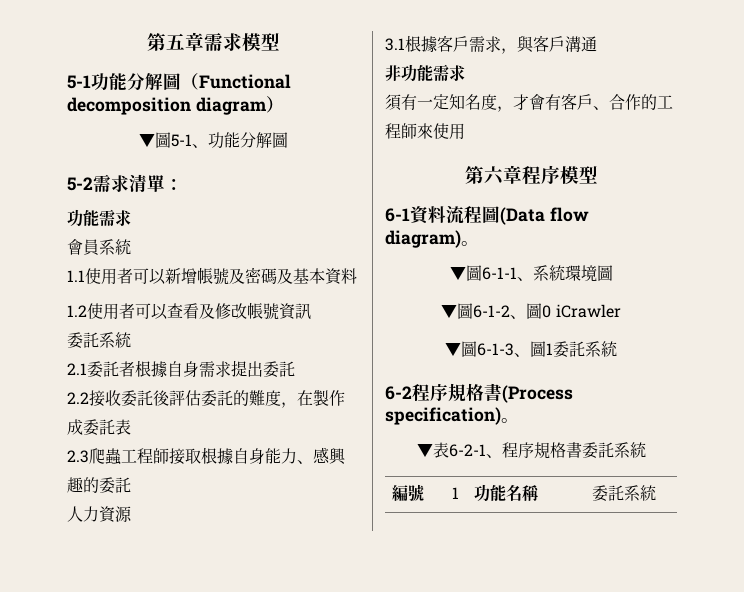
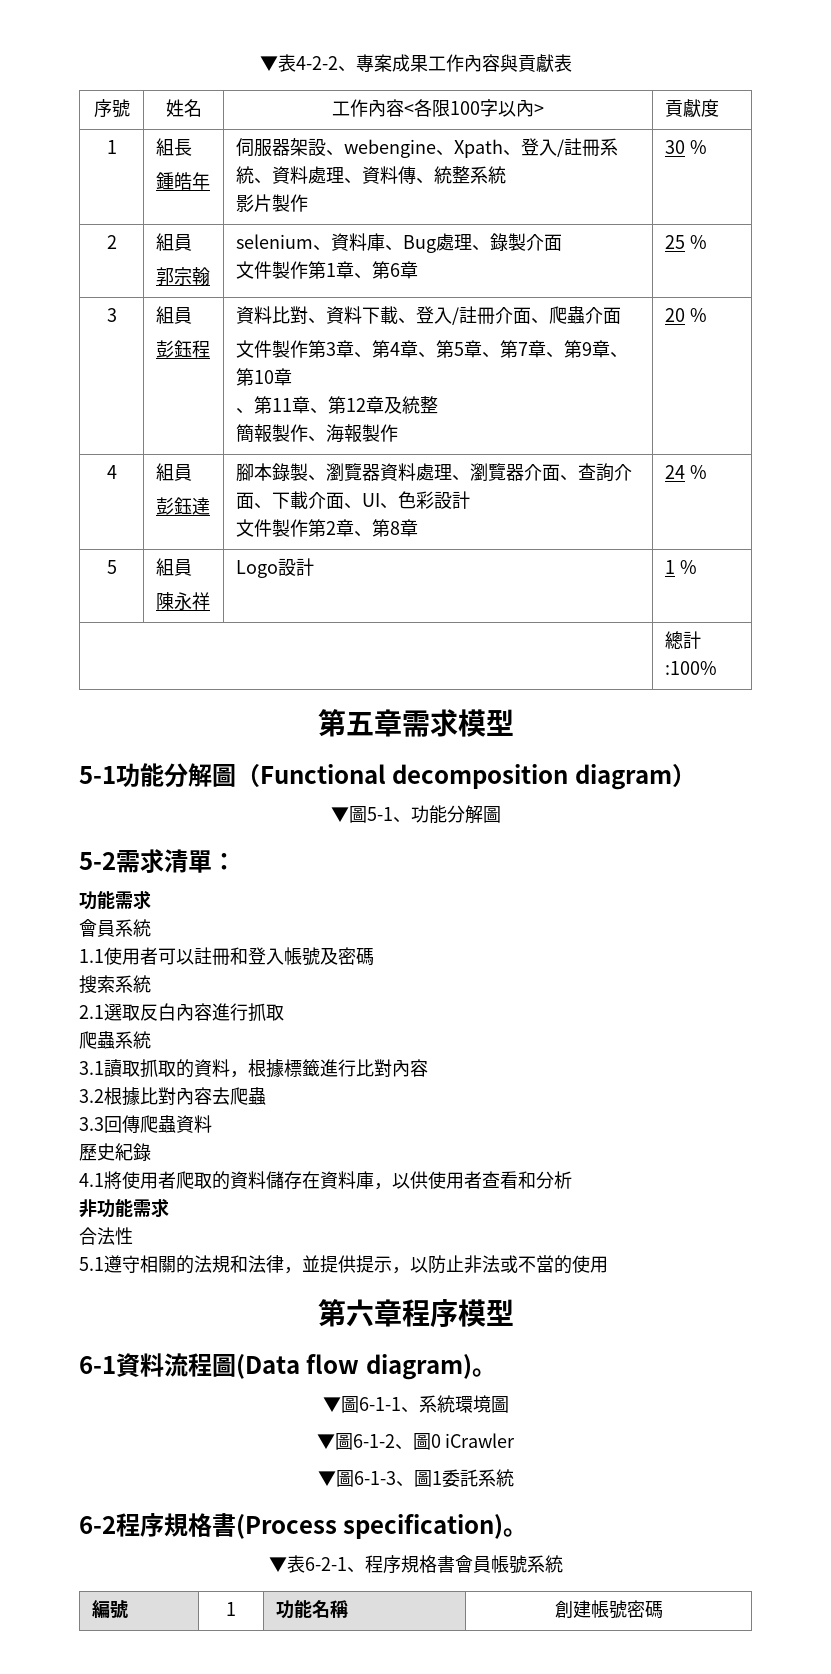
+ ▼表4-2-2、專案成果工作內容與貢獻表
+ 序號 | 姓名 | 工作內容<各限100字以內> | 貢獻度
+ 1 | 組長
+ 鍾皓年 | 伺服器架設、webengine、Xpath、登入/註冊系統、資料處理、資料傳、統整系統
+ 影片製作 | 30 %
+ 2 | 組員
+ 郭宗翰 | selenium、資料庫、Bug處理、錄製介面
+ 文件製作第1章、第6章 | 25 %
+ 3 | 組員
+ 彭鈺程 | 資料比對、資料下載、登入/註冊介面、爬蟲介面
+ 文件製作第3章、第4章、第5章、第7章、第9章、第10章
+ 、第11章、第12章及統整
+ 簡報製作、海報製作 | 20 %
+ 4 | 組員
+ 彭鈺達 | 腳本錄製、瀏覽器資料處理、瀏覽器介面、查詢介面、下載介面、UI、色彩設計
+ 文件製作第2章、第8章 | 24 %
+ 5 | 組員
+ 陳永祥 | Logo設計 | 1 %
+ | 總計:100%
- 1.1使用者可以新增帳號及密碼及基本資料
- 1.2使用者可以查看及修改帳號資訊
- 委託系統
- 2.1委託者根據自身需求提出委託
- 2.2接收委託後評估委託的難度，在製作成委託表
- 2.3爬蟲工程師接取根據自身能力、感興趣的委託
- 人力資源
- 3.1根據客戶需求，與客戶溝通
+ 1.1使用者可以註冊和登入帳號及密碼
+ 搜索系統
+ 2.1選取反白內容進行抓取
+ 爬蟲系統
+ 3.1讀取抓取的資料，根據標籤進行比對內容
+ 3.2根據比對內容去爬蟲
+ 3.3回傳爬蟲資料
+ 歷史紀錄
+ 4.1將使用者爬取的資料儲存在資料庫，以供使用者查看和分析
  非功能需求
- 須有一定知名度，才會有客戶、合作的工程師來使用
+ 合法性
+ 5.1遵守相關的法規和法律，並提供提示，以防止非法或不當的使用
- ▼表6-2-1、程序規格書委託系統
+ ▼表6-2-1、程序規格書會員帳號系統
- 編號 | 1 | 功能名稱 | 委託系統
+ 編號 | 1 | 功能名稱 | 創建帳號密碼

